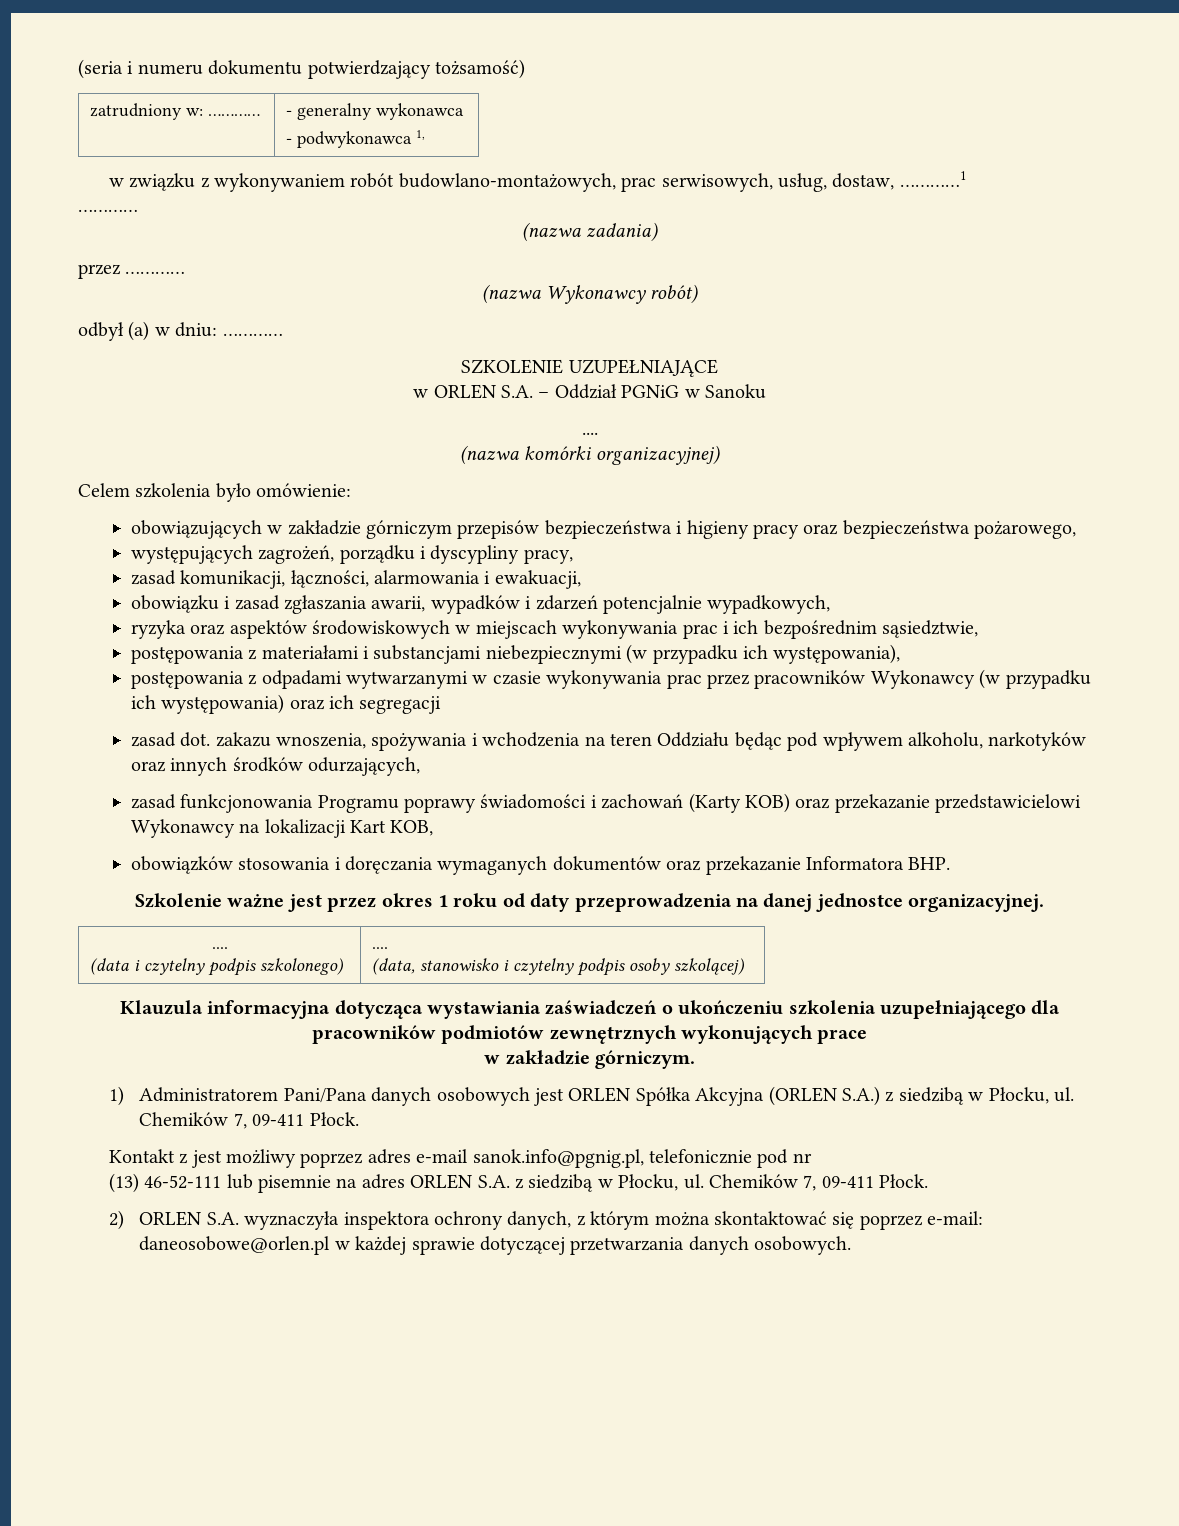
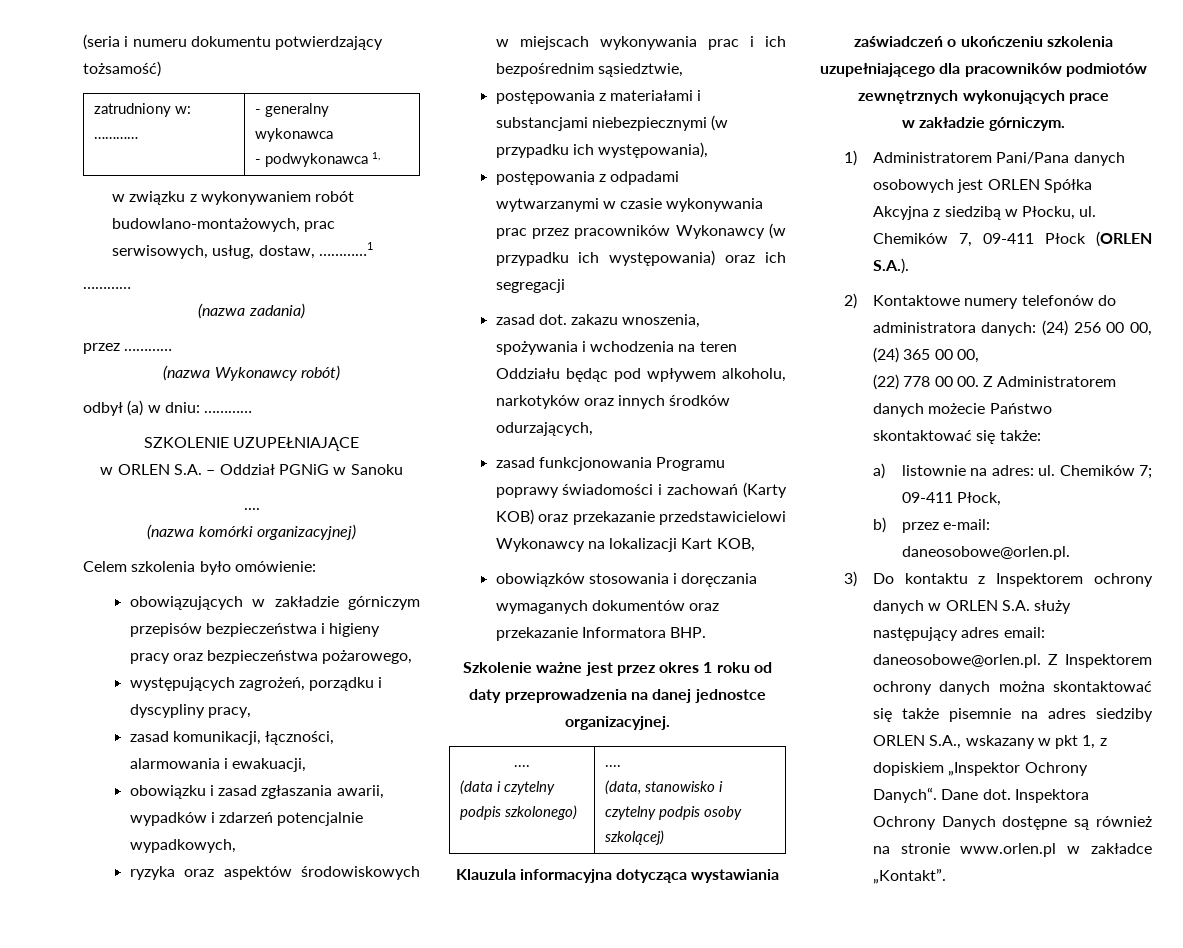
- 1) Administratorem Pani/Pana danych osobowych jest ORLEN Spółka Akcyjna (ORLEN S.A.) z siedzibą w Płocku, ul. Chemików 7, 09-411 Płock.
- Kontakt z jest możliwy poprzez adres e-mail sanok.info@pgnig.pl, telefonicznie pod nr
- (13) 46-52-111 lub pisemnie na adres ORLEN S.A. z siedzibą w Płocku, ul. Chemików 7, 09-411 Płock.
- 2) ORLEN S.A. wyznaczyła inspektora ochrony danych, z którym można skontaktować się poprzez e-mail: daneosobowe@orlen.pl w każdej sprawie dotyczącej przetwarzania danych osobowych.
+ 1) Administratorem Pani/Pana danych osobowych jest ORLEN Spółka Akcyjna z siedzibą w Płocku, ul. Chemików 7, 09-411 Płock (ORLEN S.A.).
+ 2) Kontaktowe numery telefonów do administratora danych: (24) 256 00 00, (24) 365 00 00,
+ (22) 778 00 00. Z Administratorem danych możecie Państwo skontaktować się także:
+ a) listownie na adres: ul. Chemików 7; 09-411 Płock,
+ b) przez e-mail: daneosobowe@orlen.pl.
+ 3) Do kontaktu z Inspektorem ochrony danych w ORLEN S.A. służy następujący adres email: daneosobowe@orlen.pl. Z Inspektorem ochrony danych można skontaktować się także pisemnie na adres siedziby ORLEN S.A., wskazany w pkt 1, z dopiskiem „Inspektor Ochrony Danych“. Dane dot. Inspektora Ochrony Danych dostępne są również na stronie www.orlen.pl w zakładce „Kontakt”.

